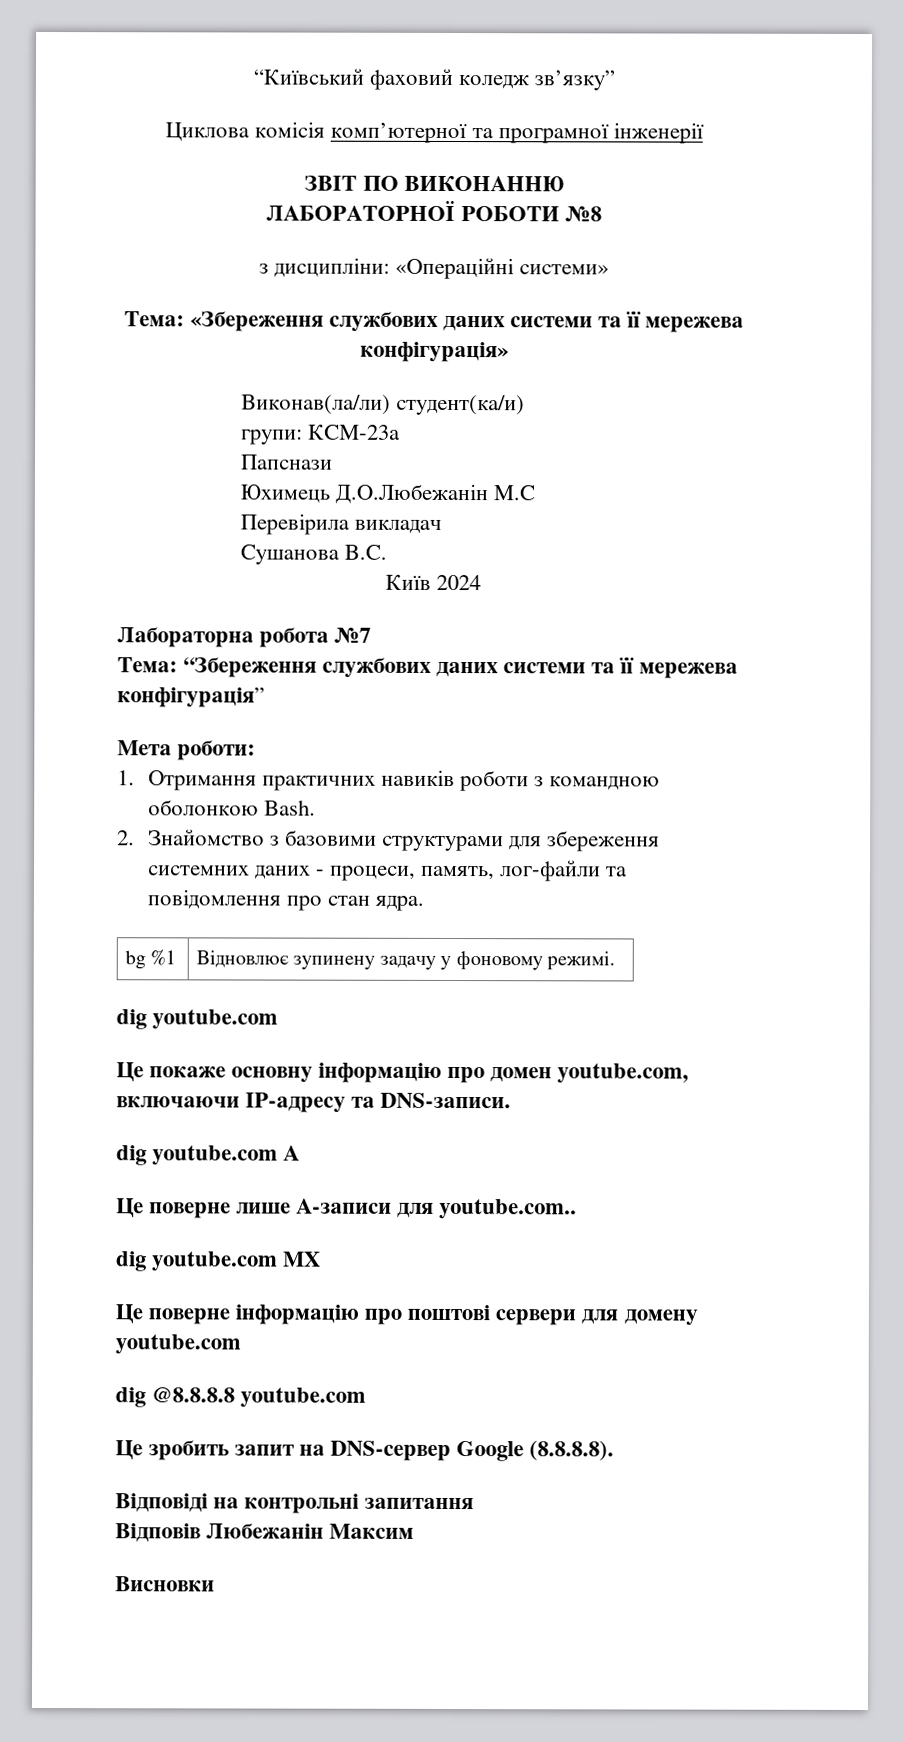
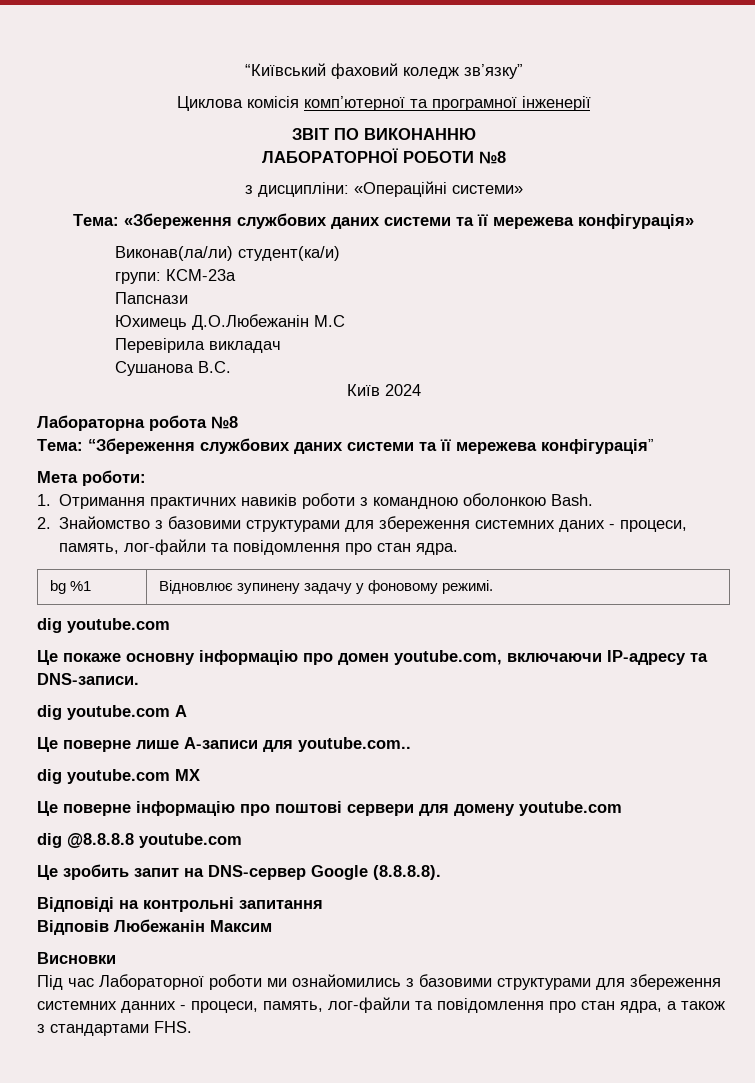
- Лабораторна робота №7
+ Лабораторна робота №8
+ Під час Лабораторної роботи ми ознайомились з базовими структурами для збереження системних данних - процеси, память, лог-файли та повідомлення про стан ядра, а також з стандартами FHS.

